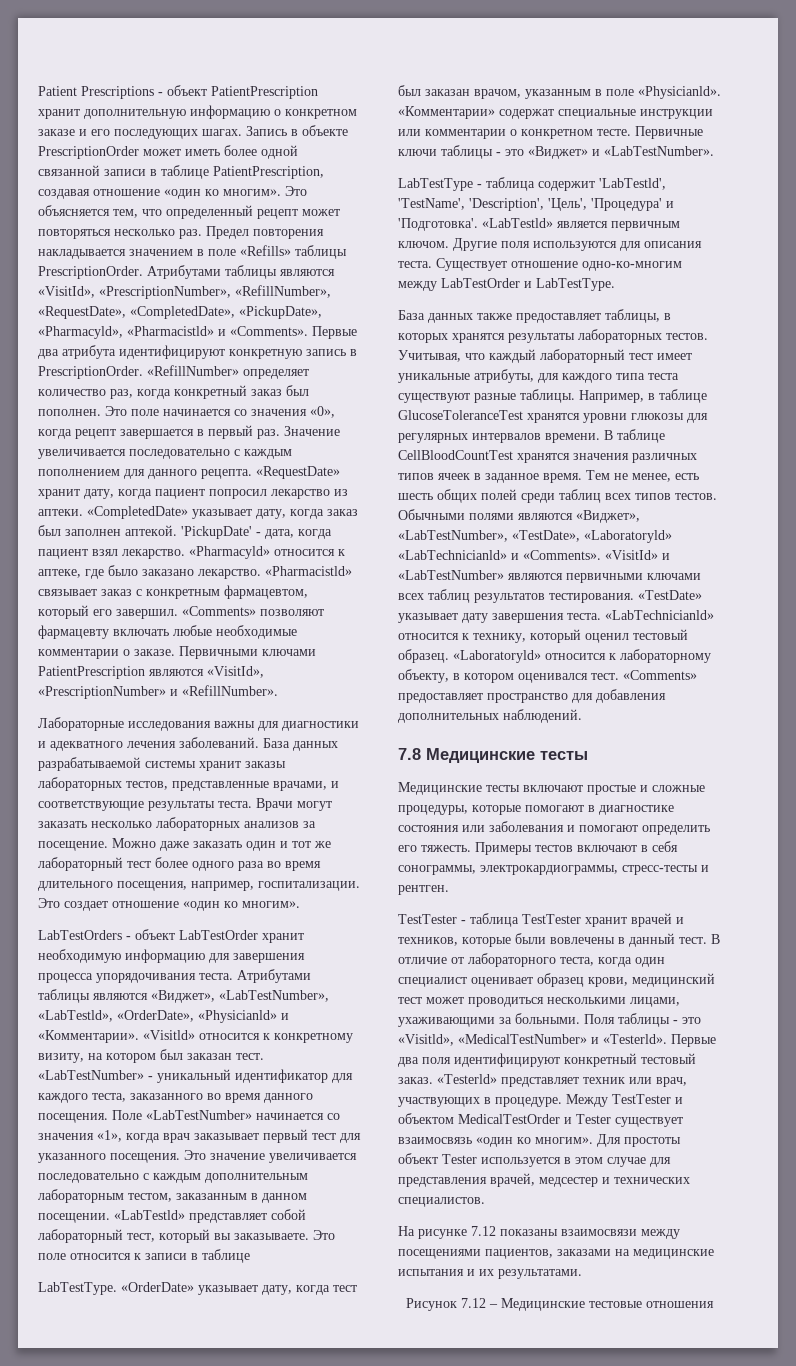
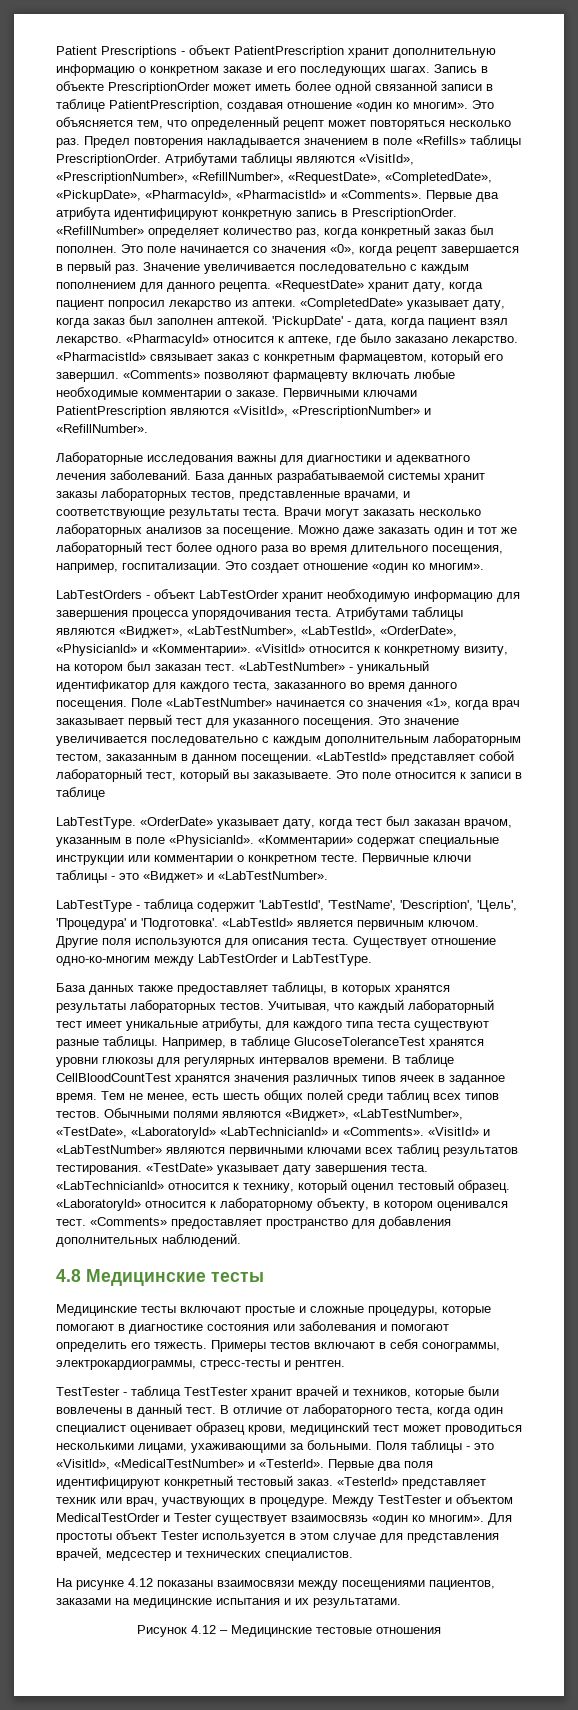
- 7.8 Медицинские тесты
+ 4.8 Медицинские тесты
- На рисунке 7.12 показаны взаимосвязи между посещениями пациентов, заказами на медицинские испытания и их результатами.
+ На рисунке 4.12 показаны взаимосвязи между посещениями пациентов, заказами на медицинские испытания и их результатами.
- Рисунок 7.12 – Медицинские тестовые отношения
+ Рисунок 4.12 – Медицинские тестовые отношения

